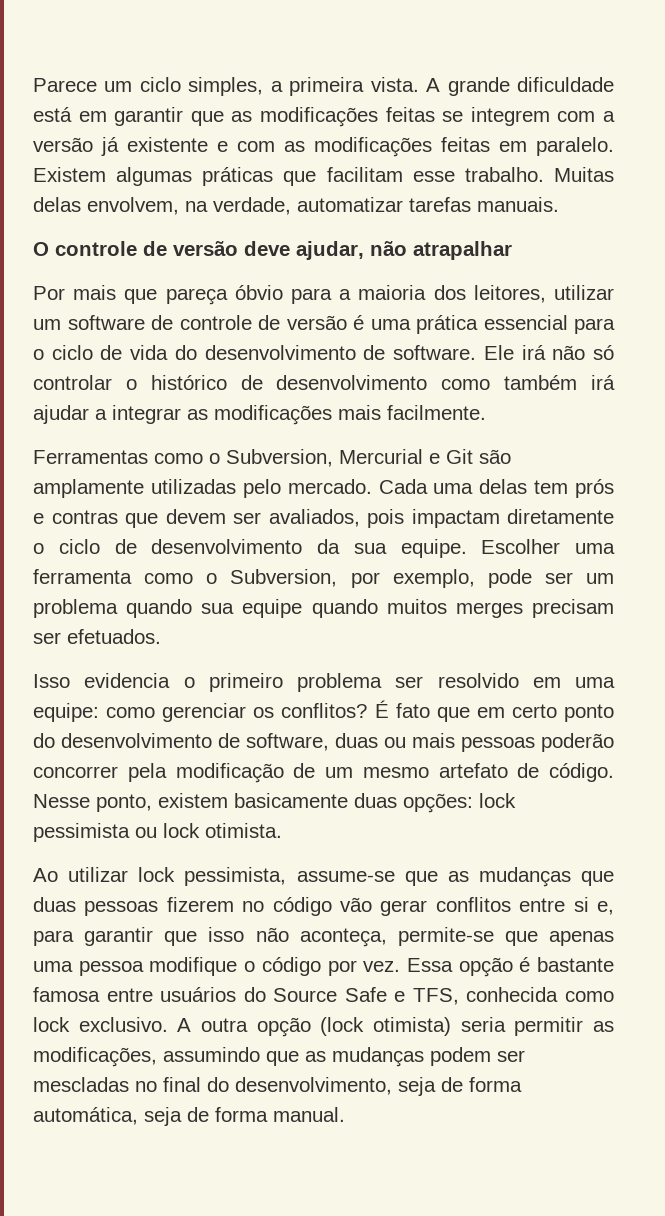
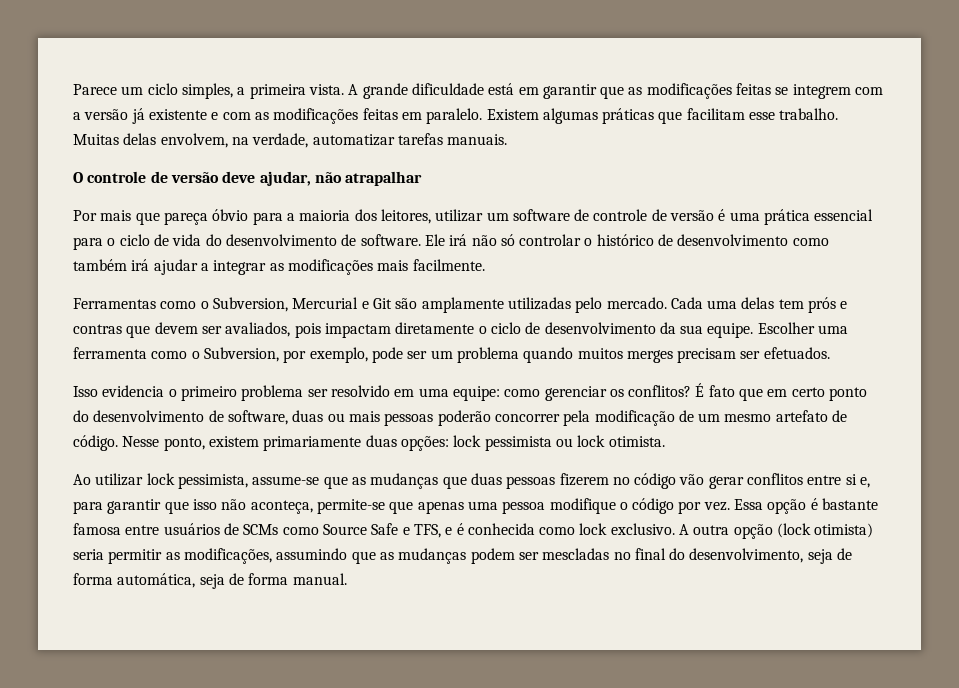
- Escolher uma ferramenta como o Subversion, por exemplo, pode ser um problema quando sua equipe quando muitos merges precisam ser efetuados.
+ Escolher uma ferramenta como o Subversion, por exemplo, pode ser um problema quando muitos merges precisam ser efetuados.
- Nesse ponto, existem basicamente duas opções: lock pessimista ou lock otimista.
+ Nesse ponto, existem primariamente duas opções: lock pessimista ou lock otimista.
- Essa opção é bastante famosa entre usuários do Source Safe e TFS, conhecida como lock exclusivo.
+ Essa opção é bastante famosa entre usuários de SCMs como Source Safe e TFS, e é conhecida como lock exclusivo.

